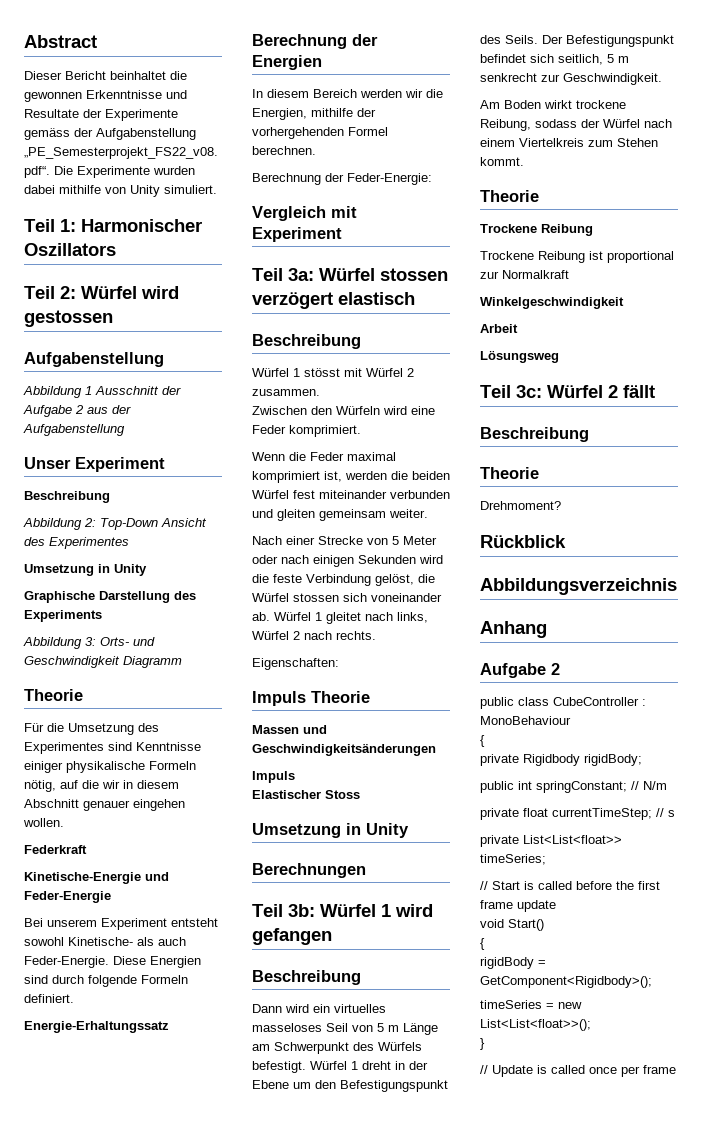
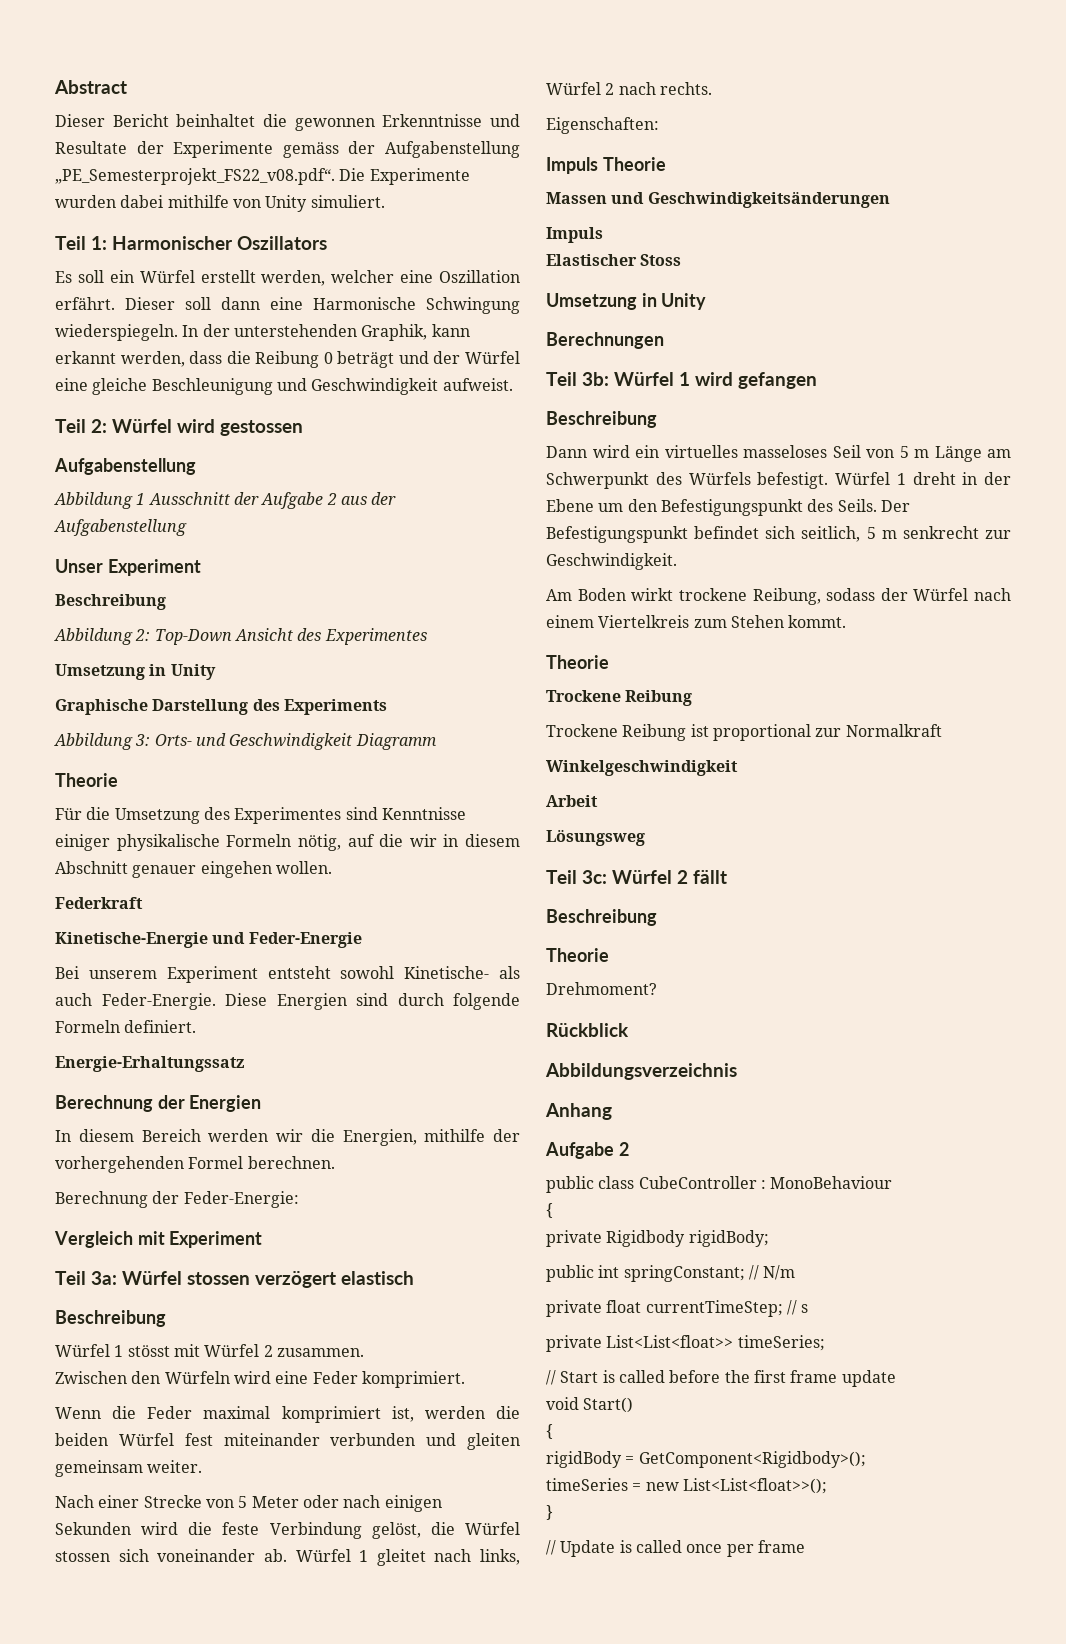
+ Es soll ein Würfel erstellt werden, welcher eine Oszillation erfährt. Dieser soll dann eine Harmonische Schwingung wiederspiegeln. In der unterstehenden Graphik, kann erkannt werden, dass die Reibung 0 beträgt und der Würfel eine gleiche Beschleunigung und Geschwindigkeit aufweist.

